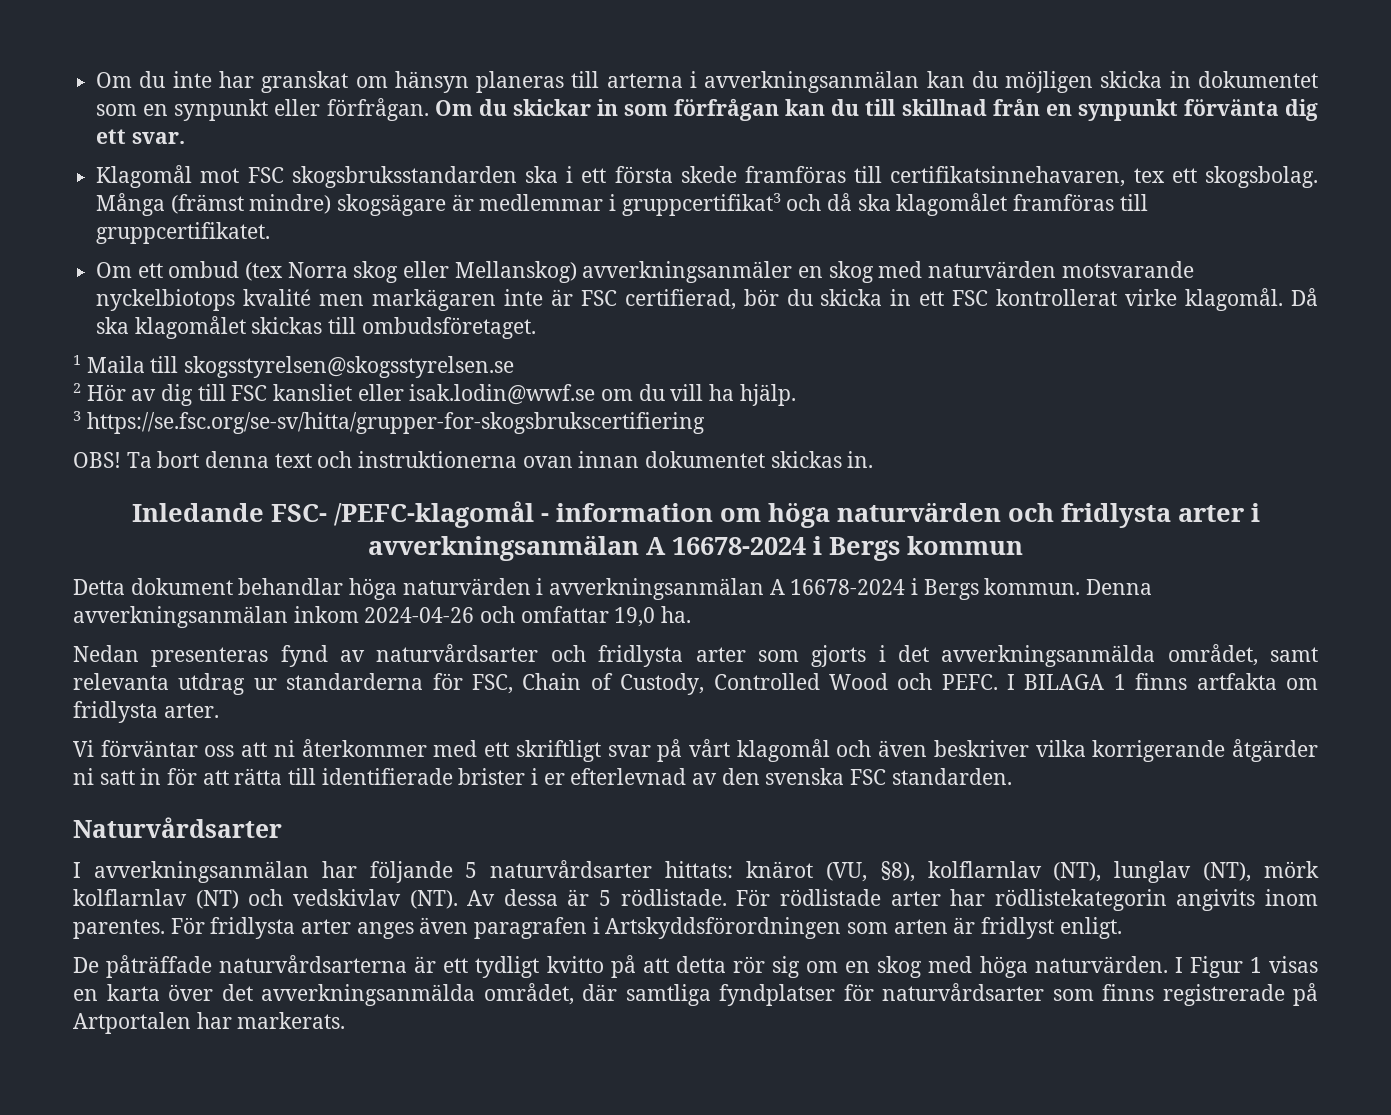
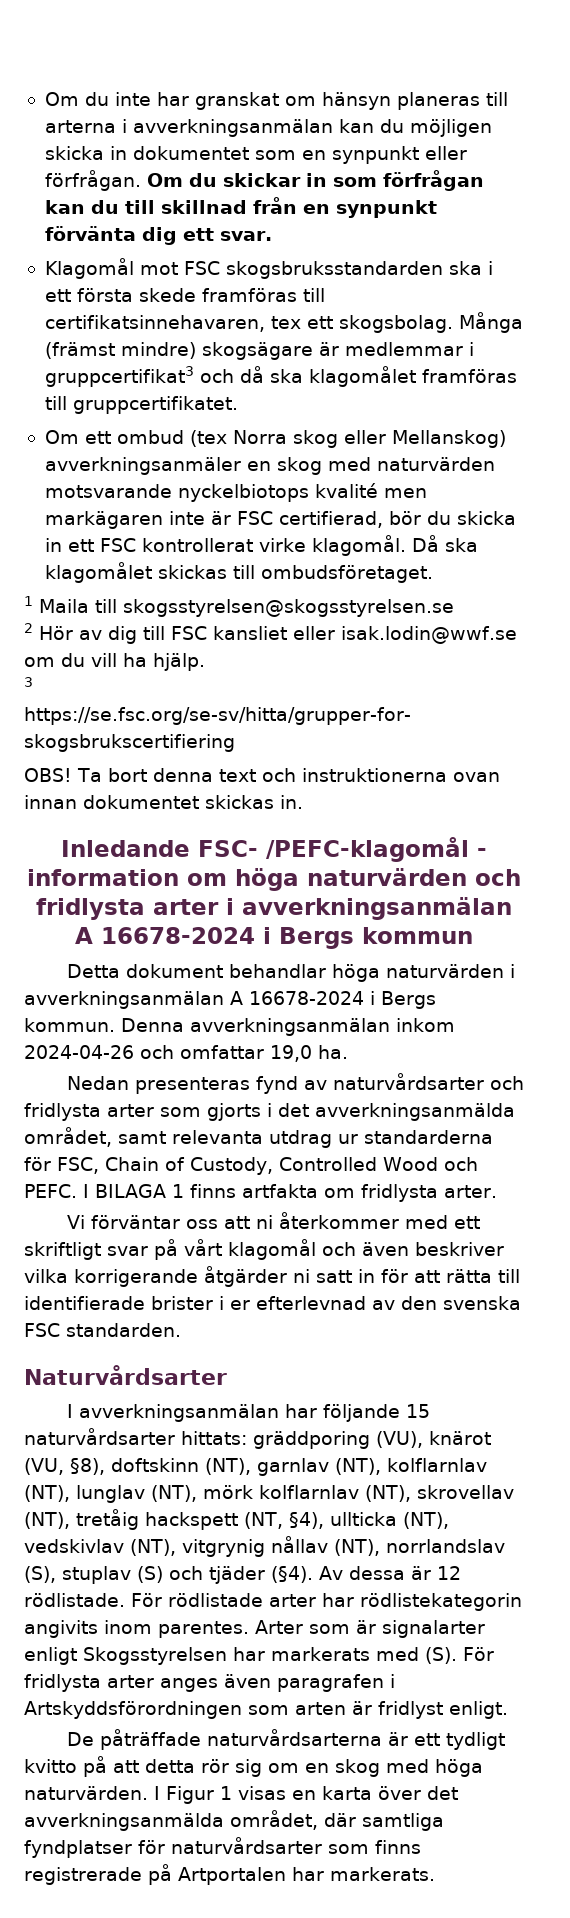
- I avverkningsanmälan har följande 5 naturvårdsarter hittats: knärot (VU, §8), kolflarnlav (NT), lunglav (NT), mörk kolflarnlav (NT) och vedskivlav (NT). Av dessa är 5 rödlistade.
+ I avverkningsanmälan har följande 15 naturvårdsarter hittats: gräddporing (VU), knärot (VU, §8), doftskinn (NT), garnlav (NT), kolflarnlav (NT), lunglav (NT), mörk kolflarnlav (NT), skrovellav (NT), tretåig hackspett (NT, §4), ullticka (NT), vedskivlav (NT), vitgrynig nållav (NT), norrlandslav (S), stuplav (S) och tjäder (§4). Av dessa är 12 rödlistade.
- För fridlysta arter anges även paragrafen i Artskyddsförordningen som arten är fridlyst enligt.
+ Arter som är signalarter enligt Skogsstyrelsen har markerats med (S). För fridlysta arter anges även paragrafen i Artskyddsförordningen som arten är fridlyst enligt.

